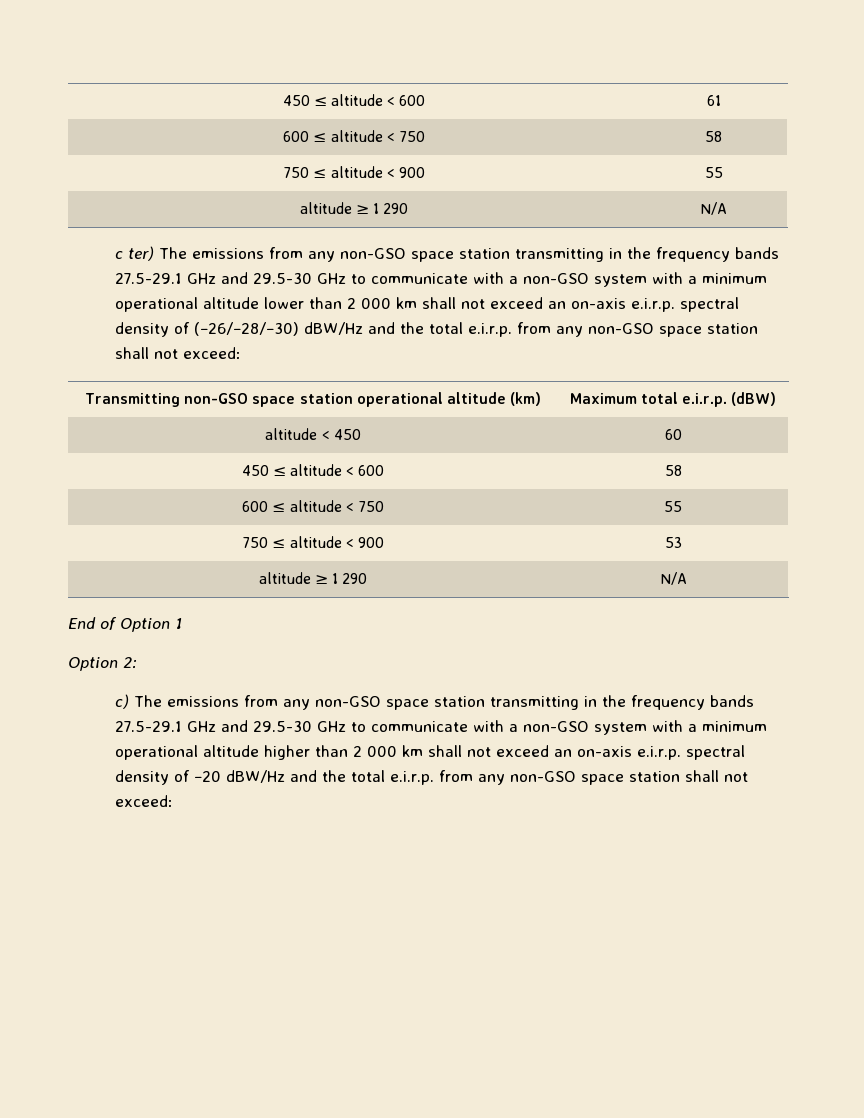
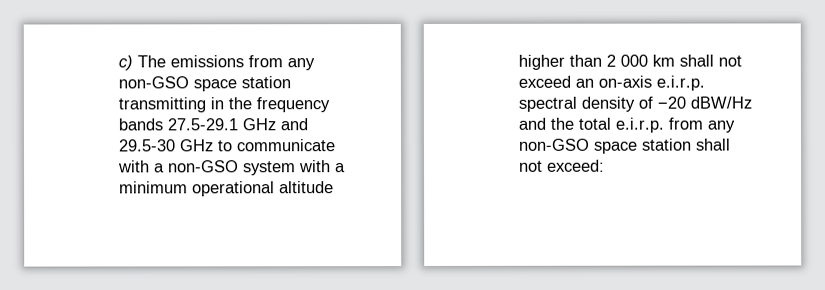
- 450 ≤ altitude < 600 | 61
- 600 ≤ altitude < 750 | 58
- 750 ≤ altitude < 900 | 55
- altitude ≥ 1 290 | N/A
- c ter) The emissions from any non-GSO space station transmitting in the frequency bands 27.5-29.1 GHz and 29.5-30 GHz to communicate with a non-GSO system with a minimum operational altitude lower than 2 000 km shall not exceed an on-axis e.i.r.p. spectral density of (−26/−28/−30) dBW/Hz and the total e.i.r.p. from any non-GSO space station shall not exceed:
- Transmitting non-GSO space station operational altitude (km) | Maximum total e.i.r.p. (dBW)
- altitude < 450 | 60
- 450 ≤ altitude < 600 | 58
- 600 ≤ altitude < 750 | 55
- 750 ≤ altitude < 900 | 53
- altitude ≥ 1 290 | N/A
- End of Option 1
- Option 2:

